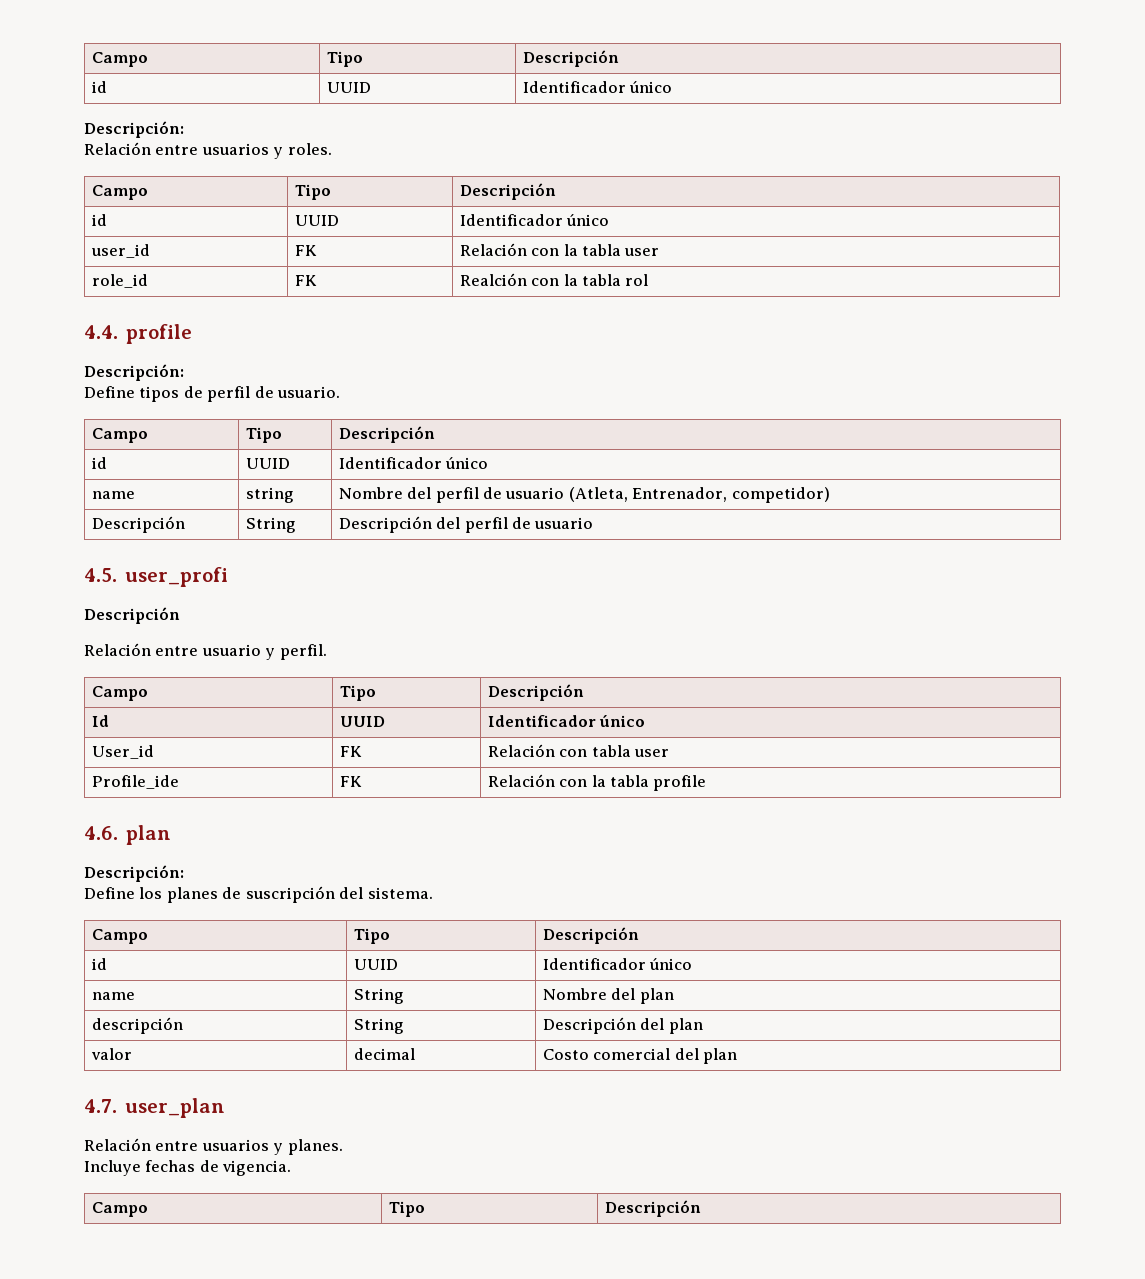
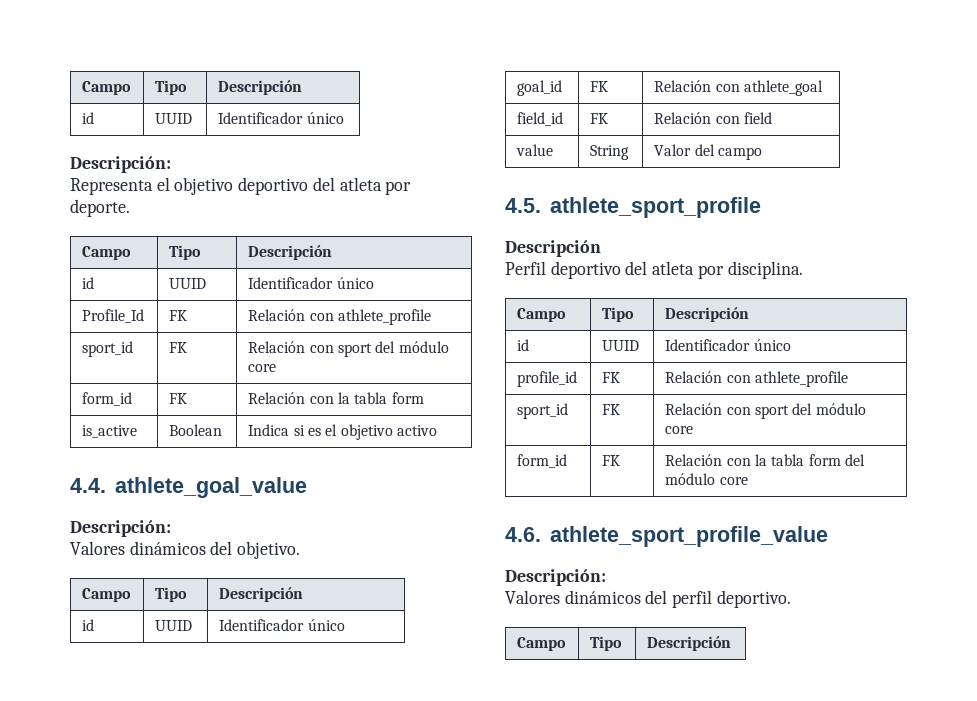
- Relación entre usuarios y roles.
+ Representa el objetivo deportivo del atleta por deporte.
  Campo | Tipo | Descripción
  id | UUID | Identificador único
- user_id | FK | Relación con la tabla user
- role_id | FK | Realción con la tabla rol
+ Profile_Id | FK | Relación con athlete_profile
+ sport_id | FK | Relación con sport del módulo core
+ form_id | FK | Relación con la tabla form
+ is_active | Boolean | Indica si es el objetivo activo
- 4.4. profile
+ 4.4. athlete_goal_value
  Descripción:
- Define tipos de perfil de usuario.
+ Valores dinámicos del objetivo.
  Campo | Tipo | Descripción
  id | UUID | Identificador único
- name | string | Nombre del perfil de usuario (Atleta, Entrenador, competidor)
- Descripción | String | Descripción del perfil de usuario
- 4.5. user_profi
+ goal_id | FK | Relación con athlete_goal
+ field_id | FK | Relación con field
+ value | String | Valor del campo
+ 4.5. athlete_sport_profile
  Descripción
- Relación entre usuario y perfil.
- Campo | Tipo | Descripción
- Id | UUID | Identificador único
- User_id | FK | Relación con tabla user
- Profile_ide | FK | Relación con la tabla profile
- 4.6. plan
- Descripción:
- Define los planes de suscripción del sistema.
+ Perfil deportivo del atleta por disciplina.
  Campo | Tipo | Descripción
  id | UUID | Identificador único
- name | String | Nombre del plan
- descripción | String | Descripción del plan
- valor | decimal | Costo comercial del plan
- 4.7. user_plan
- Relación entre usuarios y planes.
- Incluye fechas de vigencia.
+ profile_id | FK | Relación con athlete_profile
+ sport_id | FK | Relación con sport del módulo core
+ form_id | FK | Relación con la tabla form del módulo core
+ 4.6. athlete_sport_profile_value
+ Descripción:
+ Valores dinámicos del perfil deportivo.

